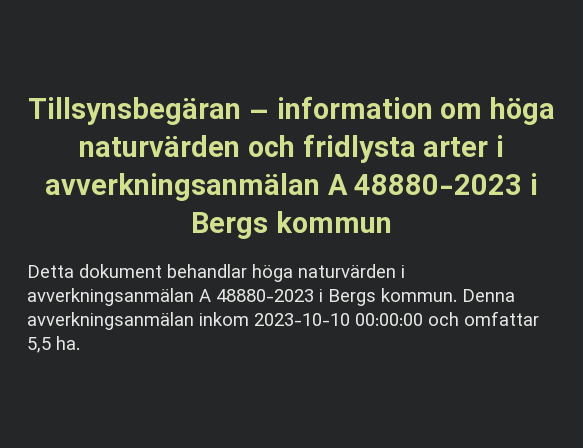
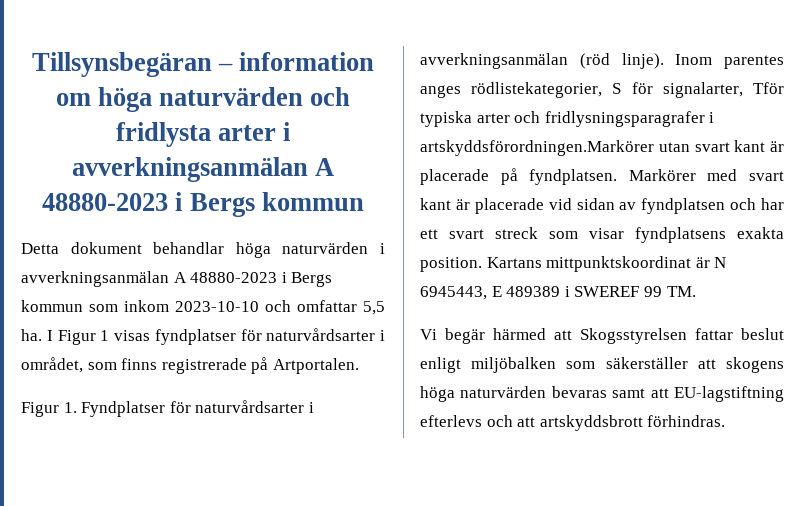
- Detta dokument behandlar höga naturvärden i avverkningsanmälan A 48880-2023 i Bergs kommun. Denna avverkningsanmälan inkom 2023-10-10 00:00:00 och omfattar 5,5 ha.
+ Detta dokument behandlar höga naturvärden i avverkningsanmälan A 48880-2023 i Bergs kommun som inkom 2023-10-10 och omfattar 5,5 ha.
+ I Figur 1 visas fyndplatser för naturvårdsarter i området, som finns registrerade på Artportalen.
+ Figur 1. Fyndplatser för naturvårdsarter i avverkningsanmälan (röd linje). Inom parentes anges rödlistekategorier, S för signalarter, Tför typiska arter och fridlysningsparagrafer i artskyddsförordningen.Markörer utan svart kant är placerade på fyndplatsen. Markörer med svart kant är placerade vid sidan av fyndplatsen och har ett svart streck som visar fyndplatsens exakta position. Kartans mittpunktskoordinat är N 6945443, E 489389 i SWEREF 99 TM.
+ Vi begär härmed att Skogsstyrelsen fattar beslut enligt miljöbalken som säkerställer att skogens höga naturvärden bevaras samt att EU-lagstiftning efterlevs och att artskyddsbrott förhindras.

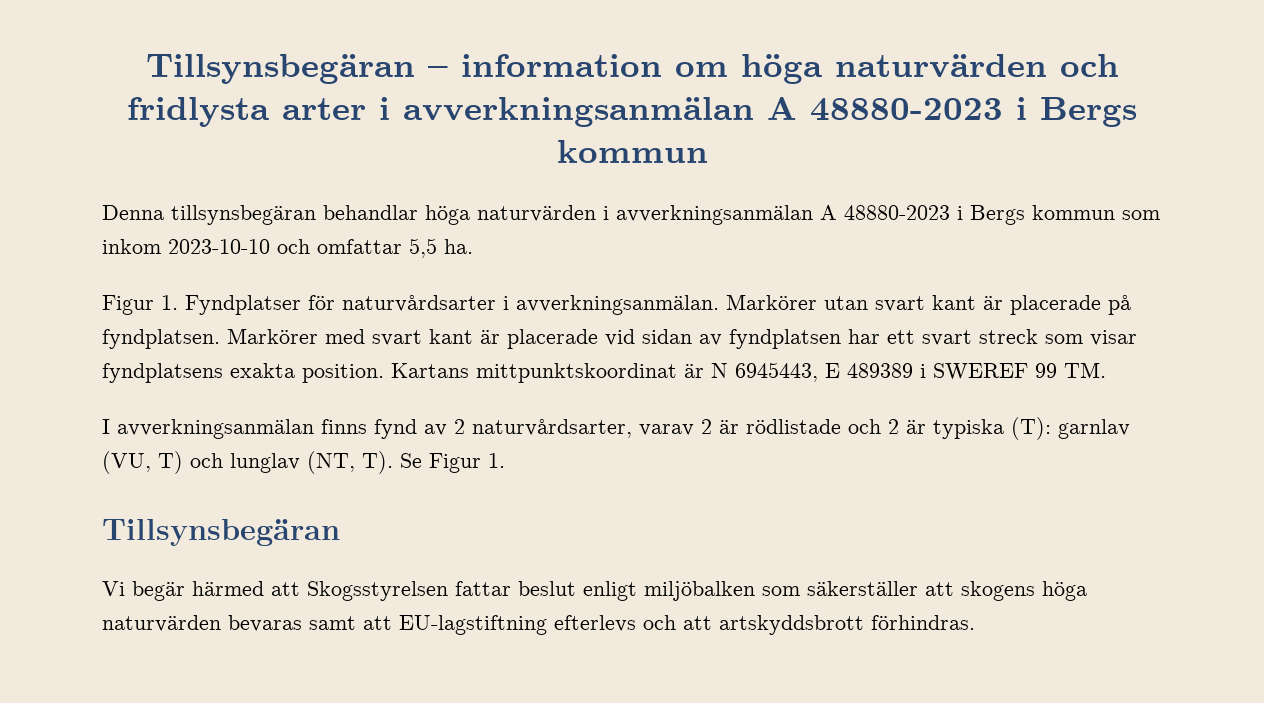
- Detta dokument behandlar höga naturvärden i avverkningsanmälan A 48880-2023 i Bergs kommun som inkom 2023-10-10 och omfattar 5,5 ha. I Figur 1 visas fyndplatser för naturvårdsarter i området, som finns registrerade på Artportalen.
+ Denna tillsynsbegäran behandlar höga naturvärden i avverkningsanmälan A 48880-2023 i Bergs kommun som inkom 2023-10-10 och omfattar 5,5 ha.
- Figur 1. Fyndplatser för naturvårdsarter i avverkningsanmälan (röd linje). Inom parentes anges rödlistekategorier, S för signalarter, Tför typiska arter och fridlysningsparagrafer i artskyddsförordningen.Markörer utan svart kant är placerade på fyndplatsen.
+ Figur 1. Fyndplatser för naturvårdsarter i avverkningsanmälan. Markörer utan svart kant är placerade på fyndplatsen.
- Markörer med svart kant är placerade vid sidan av fyndplatsen och har ett svart streck som visar fyndplatsens exakta position.
+ Markörer med svart kant är placerade vid sidan av fyndplatsen har ett svart streck som visar fyndplatsens exakta position.
+ I avverkningsanmälan finns fynd av 2 naturvårdsarter, varav 2 är rödlistade och 2 är typiska (T): garnlav (VU, T) och lunglav (NT, T). Se Figur 1.
+ Tillsynsbegäran

